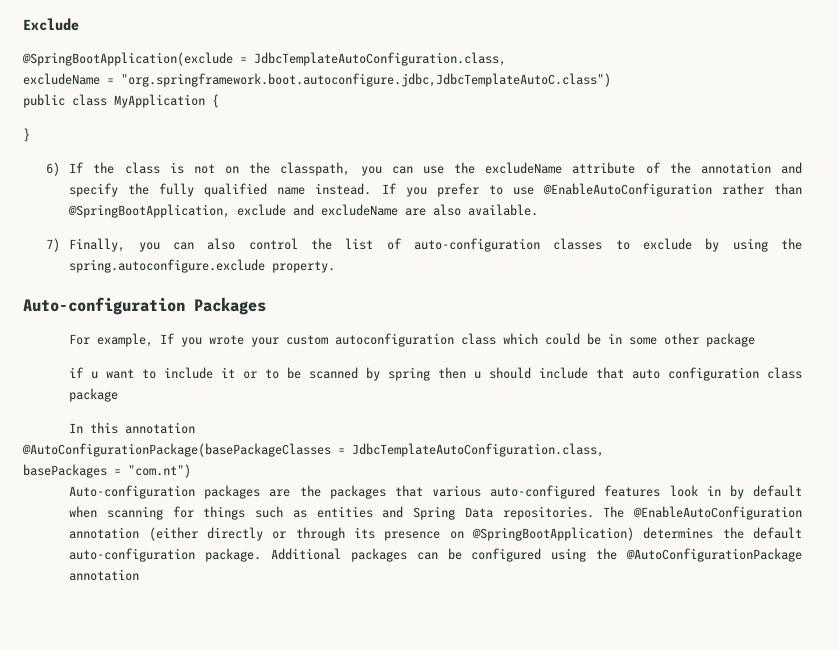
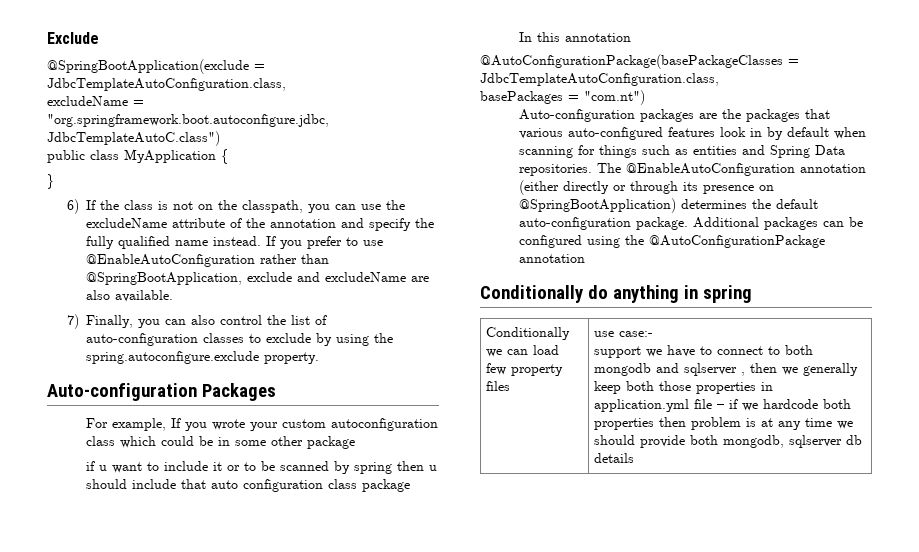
+ Conditionally do anything in spring
+ Conditionally we can load few property files | use case:-
+ support we have to connect to both mongodb and sqlserver , then we generally keep both those properties in application.yml file – if we hardcode both properties then problem is at any time we should provide both mongodb, sqlserver db details

